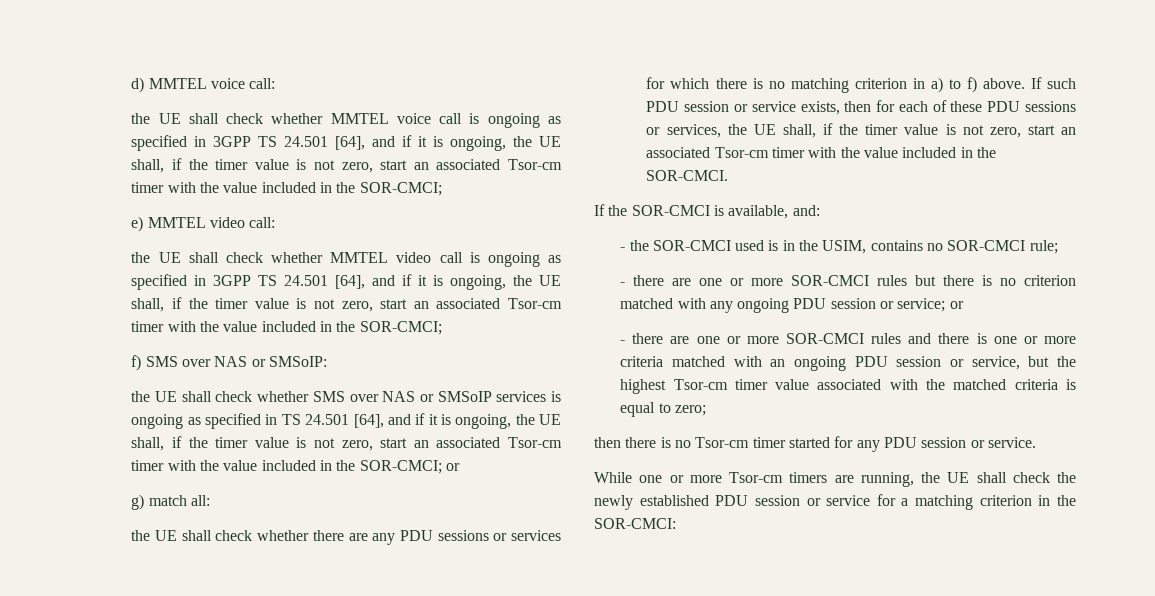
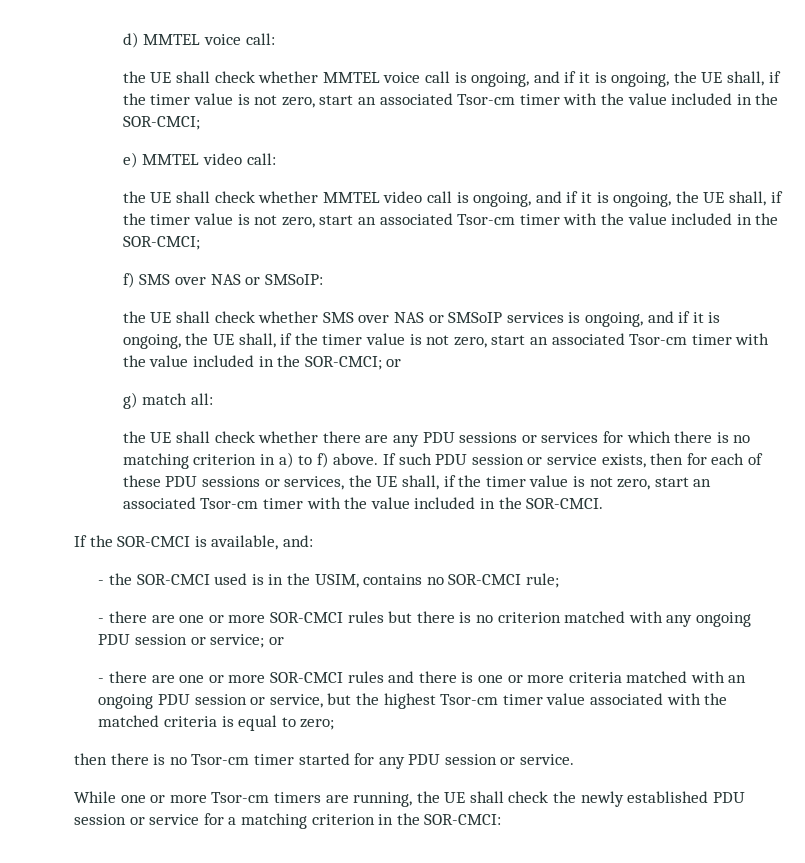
- the UE shall check whether MMTEL voice call is ongoing as specified in 3GPP TS 24.501 [64], and if it is ongoing, the UE shall, if the timer value is not zero, start an associated Tsor-cm timer with the value included in the SOR-CMCI;
+ the UE shall check whether MMTEL voice call is ongoing, and if it is ongoing, the UE shall, if the timer value is not zero, start an associated Tsor-cm timer with the value included in the SOR-CMCI;
- the UE shall check whether MMTEL video call is ongoing as specified in 3GPP TS 24.501 [64], and if it is ongoing, the UE shall, if the timer value is not zero, start an associated Tsor-cm timer with the value included in the SOR-CMCI;
+ the UE shall check whether MMTEL video call is ongoing, and if it is ongoing, the UE shall, if the timer value is not zero, start an associated Tsor-cm timer with the value included in the SOR-CMCI;
- the UE shall check whether SMS over NAS or SMSoIP services is ongoing as specified in TS 24.501 [64], and if it is ongoing, the UE shall, if the timer value is not zero, start an associated Tsor-cm timer with the value included in the SOR-CMCI; or
+ the UE shall check whether SMS over NAS or SMSoIP services is ongoing, and if it is ongoing, the UE shall, if the timer value is not zero, start an associated Tsor-cm timer with the value included in the SOR-CMCI; or

